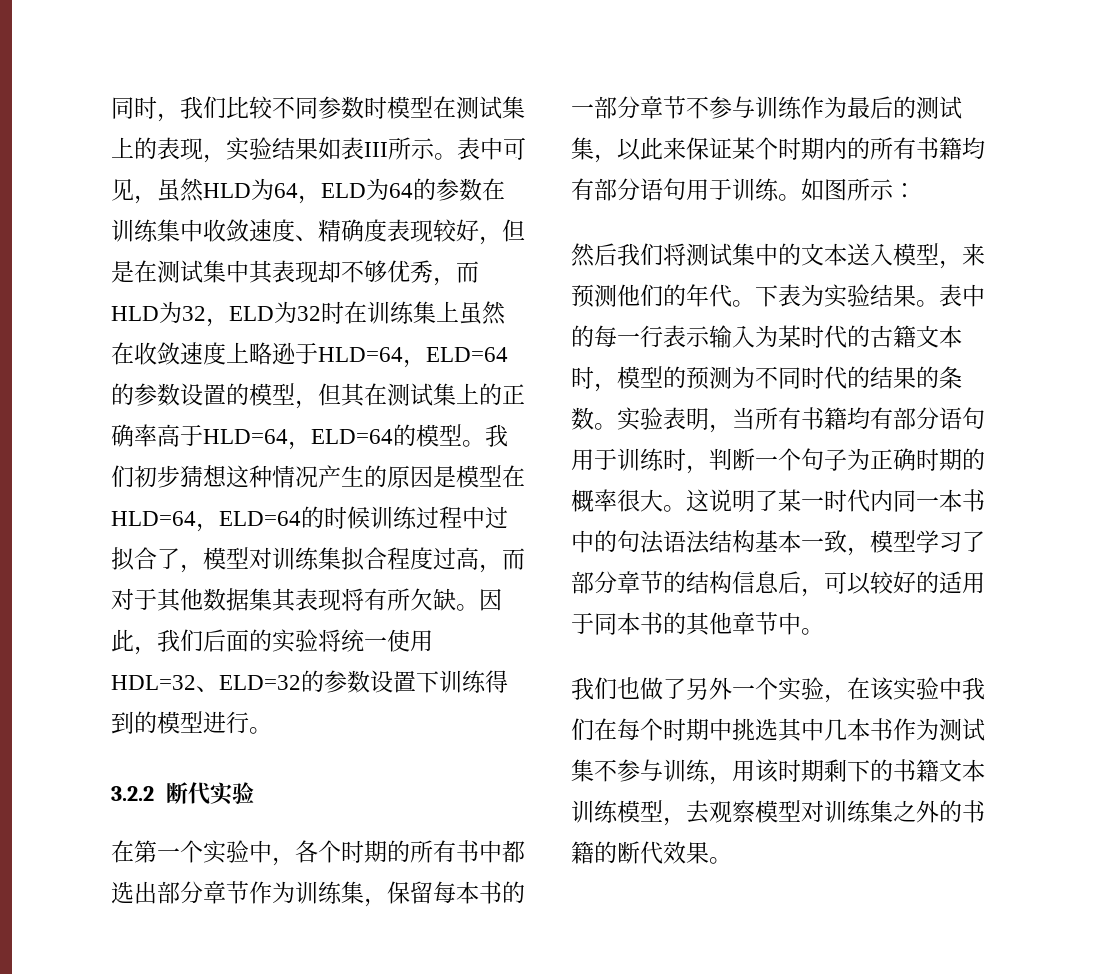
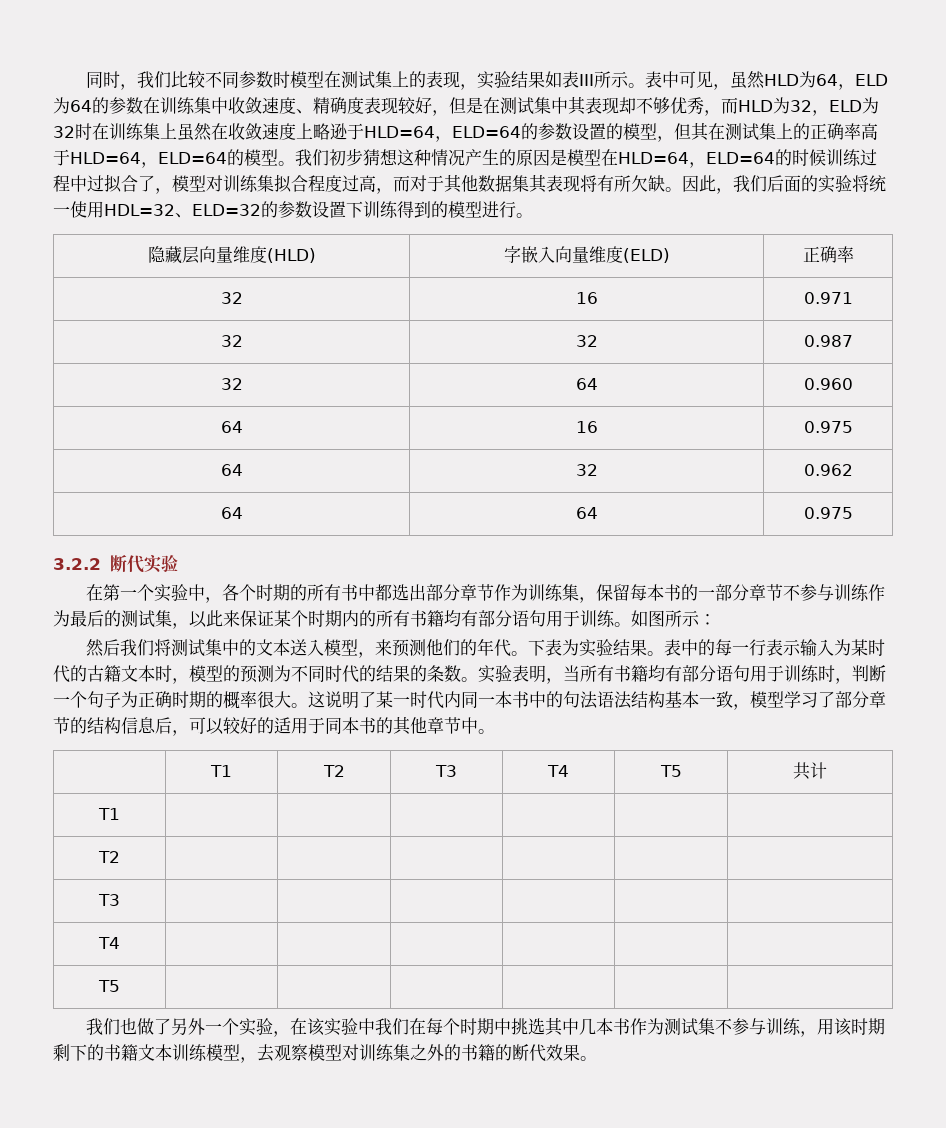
+ 隐藏层向量维度(HLD) | 字嵌入向量维度(ELD) | 正确率
+ 32 | 16 | 0.971
+ 32 | 32 | 0.987
+ 32 | 64 | 0.960
+ 64 | 16 | 0.975
+ 64 | 32 | 0.962
+ 64 | 64 | 0.975
+ | T1 | T2 | T3 | T4 | T5 | 共计
+ T1 | | | | | |
+ T2 | | | | | |
+ T3 | | | | | |
+ T4 | | | | | |
+ T5 | | | | | |

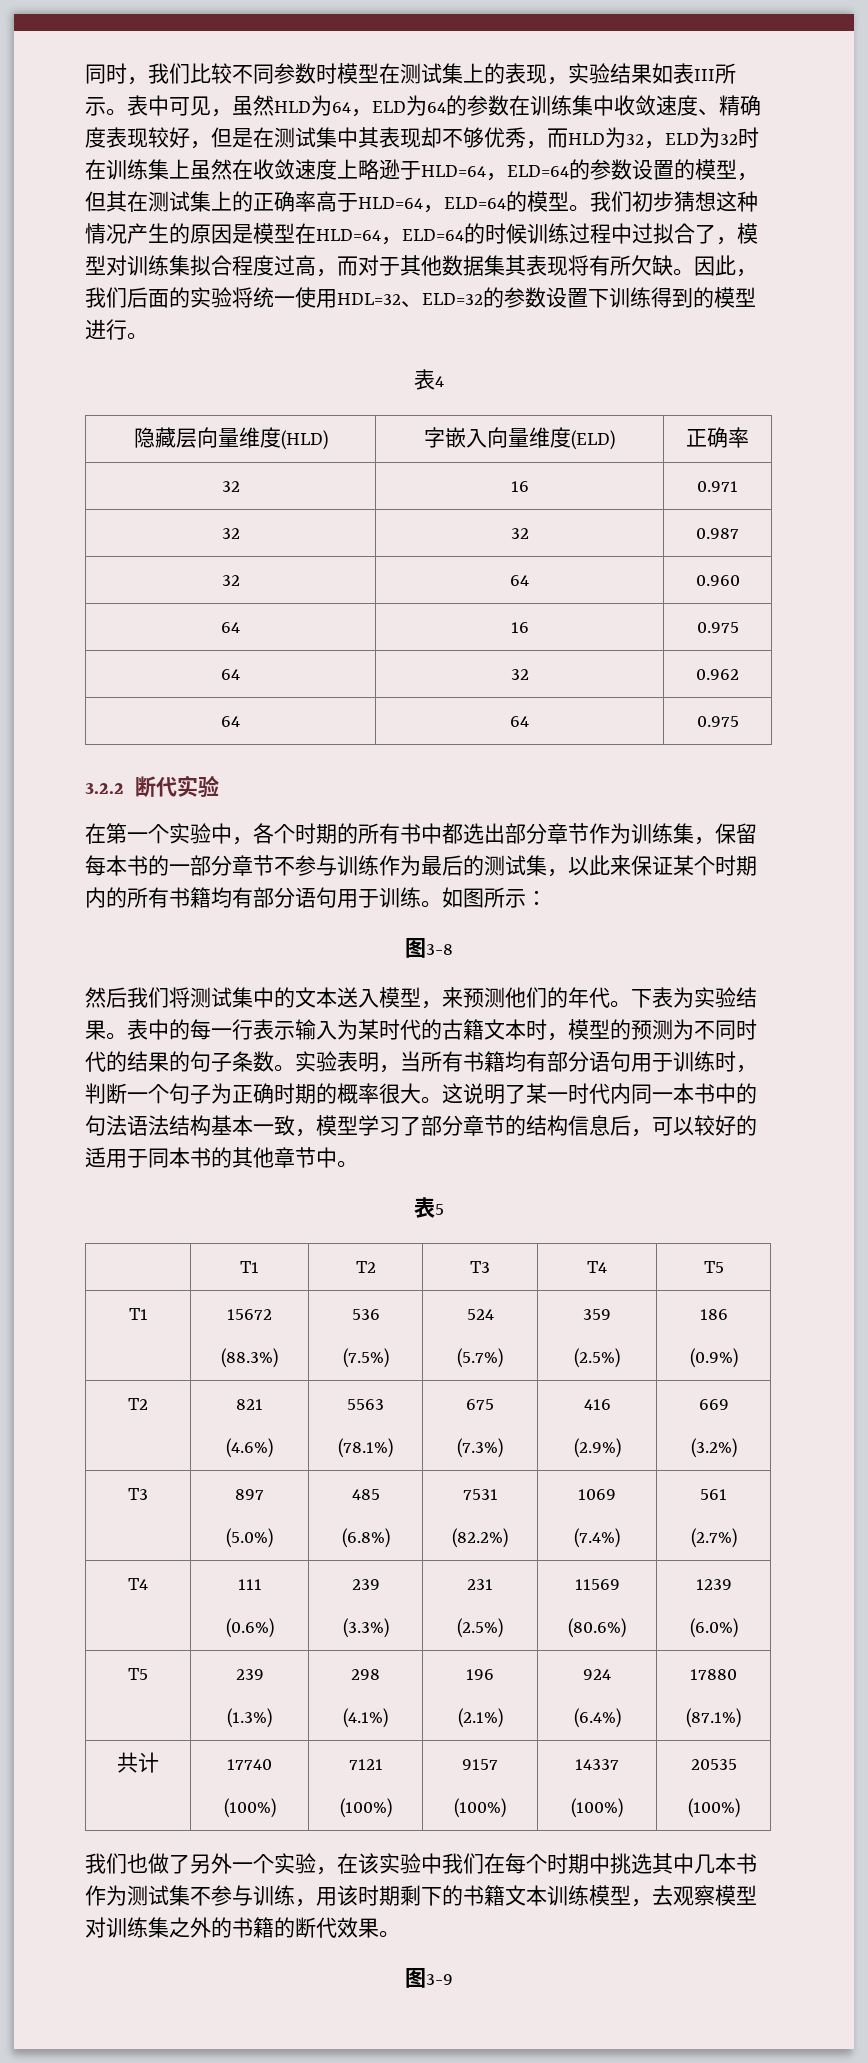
+ 表4
+ 图3-8
- 表中的每一行表示输入为某时代的古籍文本时，模型的预测为不同时代的结果的条数。
+ 表中的每一行表示输入为某时代的古籍文本时，模型的预测为不同时代的结果的句子条数。
+ 表5
- | T1 | T2 | T3 | T4 | T5 | 共计
- T1 | | | | | |
- T2 | | | | | |
- T3 | | | | | |
- T4 | | | | | |
- T5 | | | | | |
+ | T1 | T2 | T3 | T4 | T5
+ T1 | 15672
+ (88.3%) | 536
+ (7.5%) | 524
+ (5.7%) | 359
+ (2.5%) | 186
+ (0.9%)
+ T2 | 821
+ (4.6%) | 5563
+ (78.1%) | 675
+ (7.3%) | 416
+ (2.9%) | 669
+ (3.2%)
+ T3 | 897
+ (5.0%) | 485
+ (6.8%) | 7531
+ (82.2%) | 1069
+ (7.4%) | 561
+ (2.7%)
+ T4 | 111
+ (0.6%) | 239
+ (3.3%) | 231
+ (2.5%) | 11569
+ (80.6%) | 1239
+ (6.0%)
+ T5 | 239
+ (1.3%) | 298
+ (4.1%) | 196
+ (2.1%) | 924
+ (6.4%) | 17880
+ (87.1%)
+ 共计 | 17740
+ (100%) | 7121
+ (100%) | 9157
+ (100%) | 14337
+ (100%) | 20535
+ (100%)
+ 图3-9

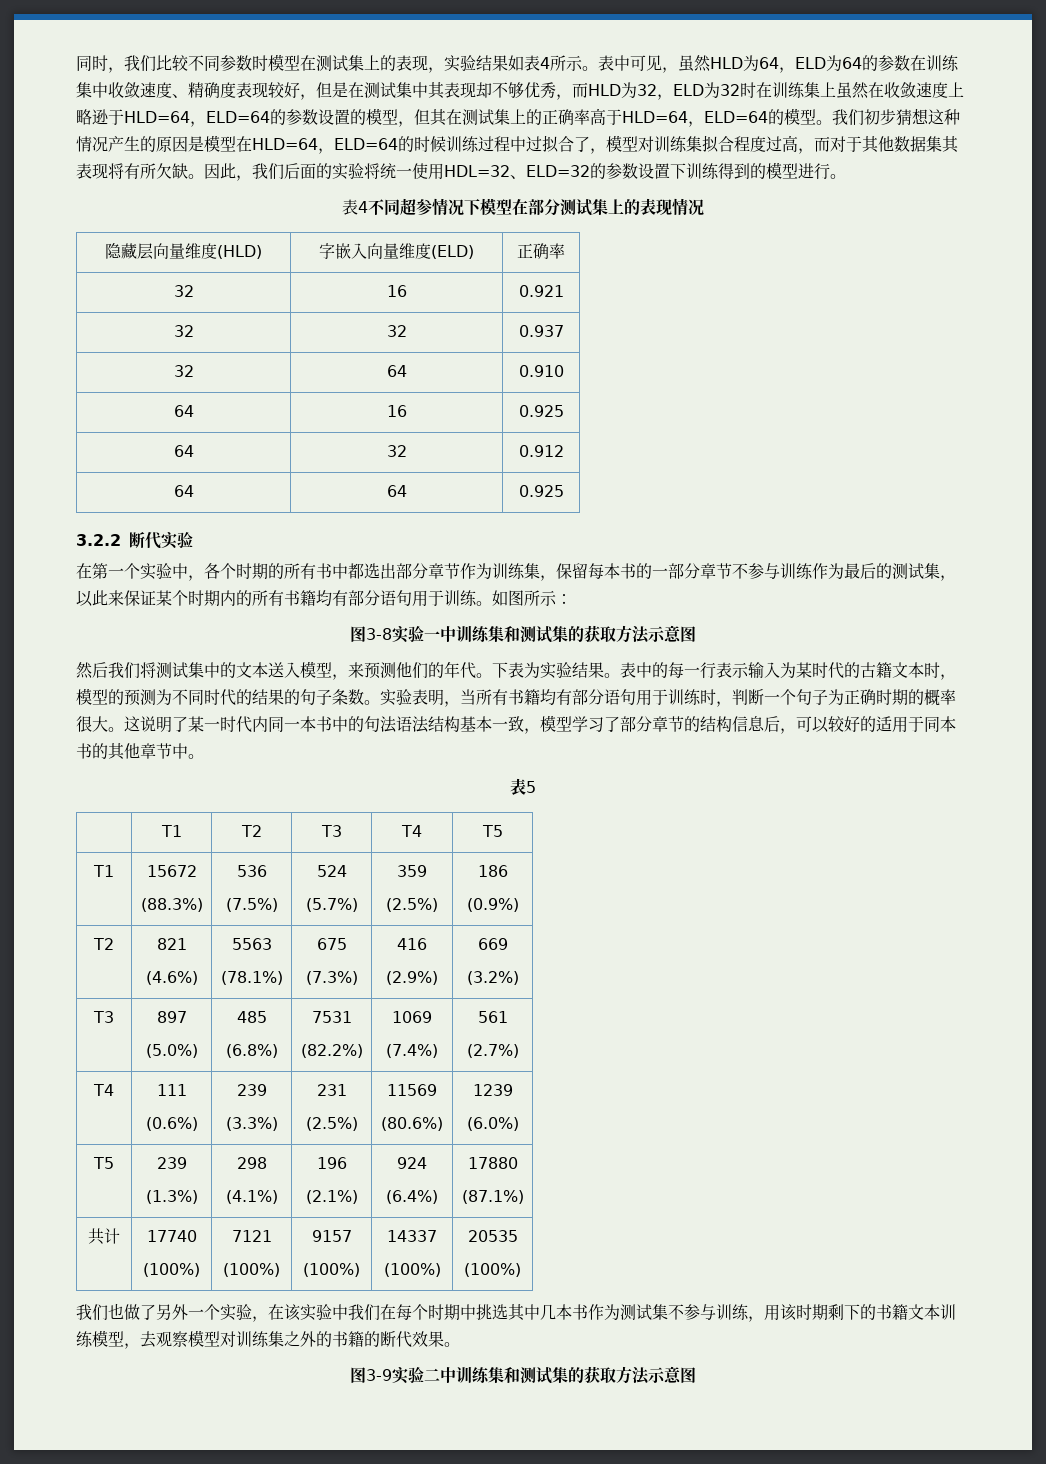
- 同时，我们比较不同参数时模型在测试集上的表现，实验结果如表III所示。
+ 同时，我们比较不同参数时模型在测试集上的表现，实验结果如表4所示。
- 表4
+ 表4不同超参情况下模型在部分测试集上的表现情况
- 32 | 16 | 0.971
+ 32 | 16 | 0.921
- 32 | 32 | 0.987
+ 32 | 32 | 0.937
- 32 | 64 | 0.960
+ 32 | 64 | 0.910
- 64 | 16 | 0.975
+ 64 | 16 | 0.925
- 64 | 32 | 0.962
+ 64 | 32 | 0.912
- 64 | 64 | 0.975
+ 64 | 64 | 0.925
- 图3-8
+ 图3-8实验一中训练集和测试集的获取方法示意图
- 图3-9
+ 图3-9实验二中训练集和测试集的获取方法示意图

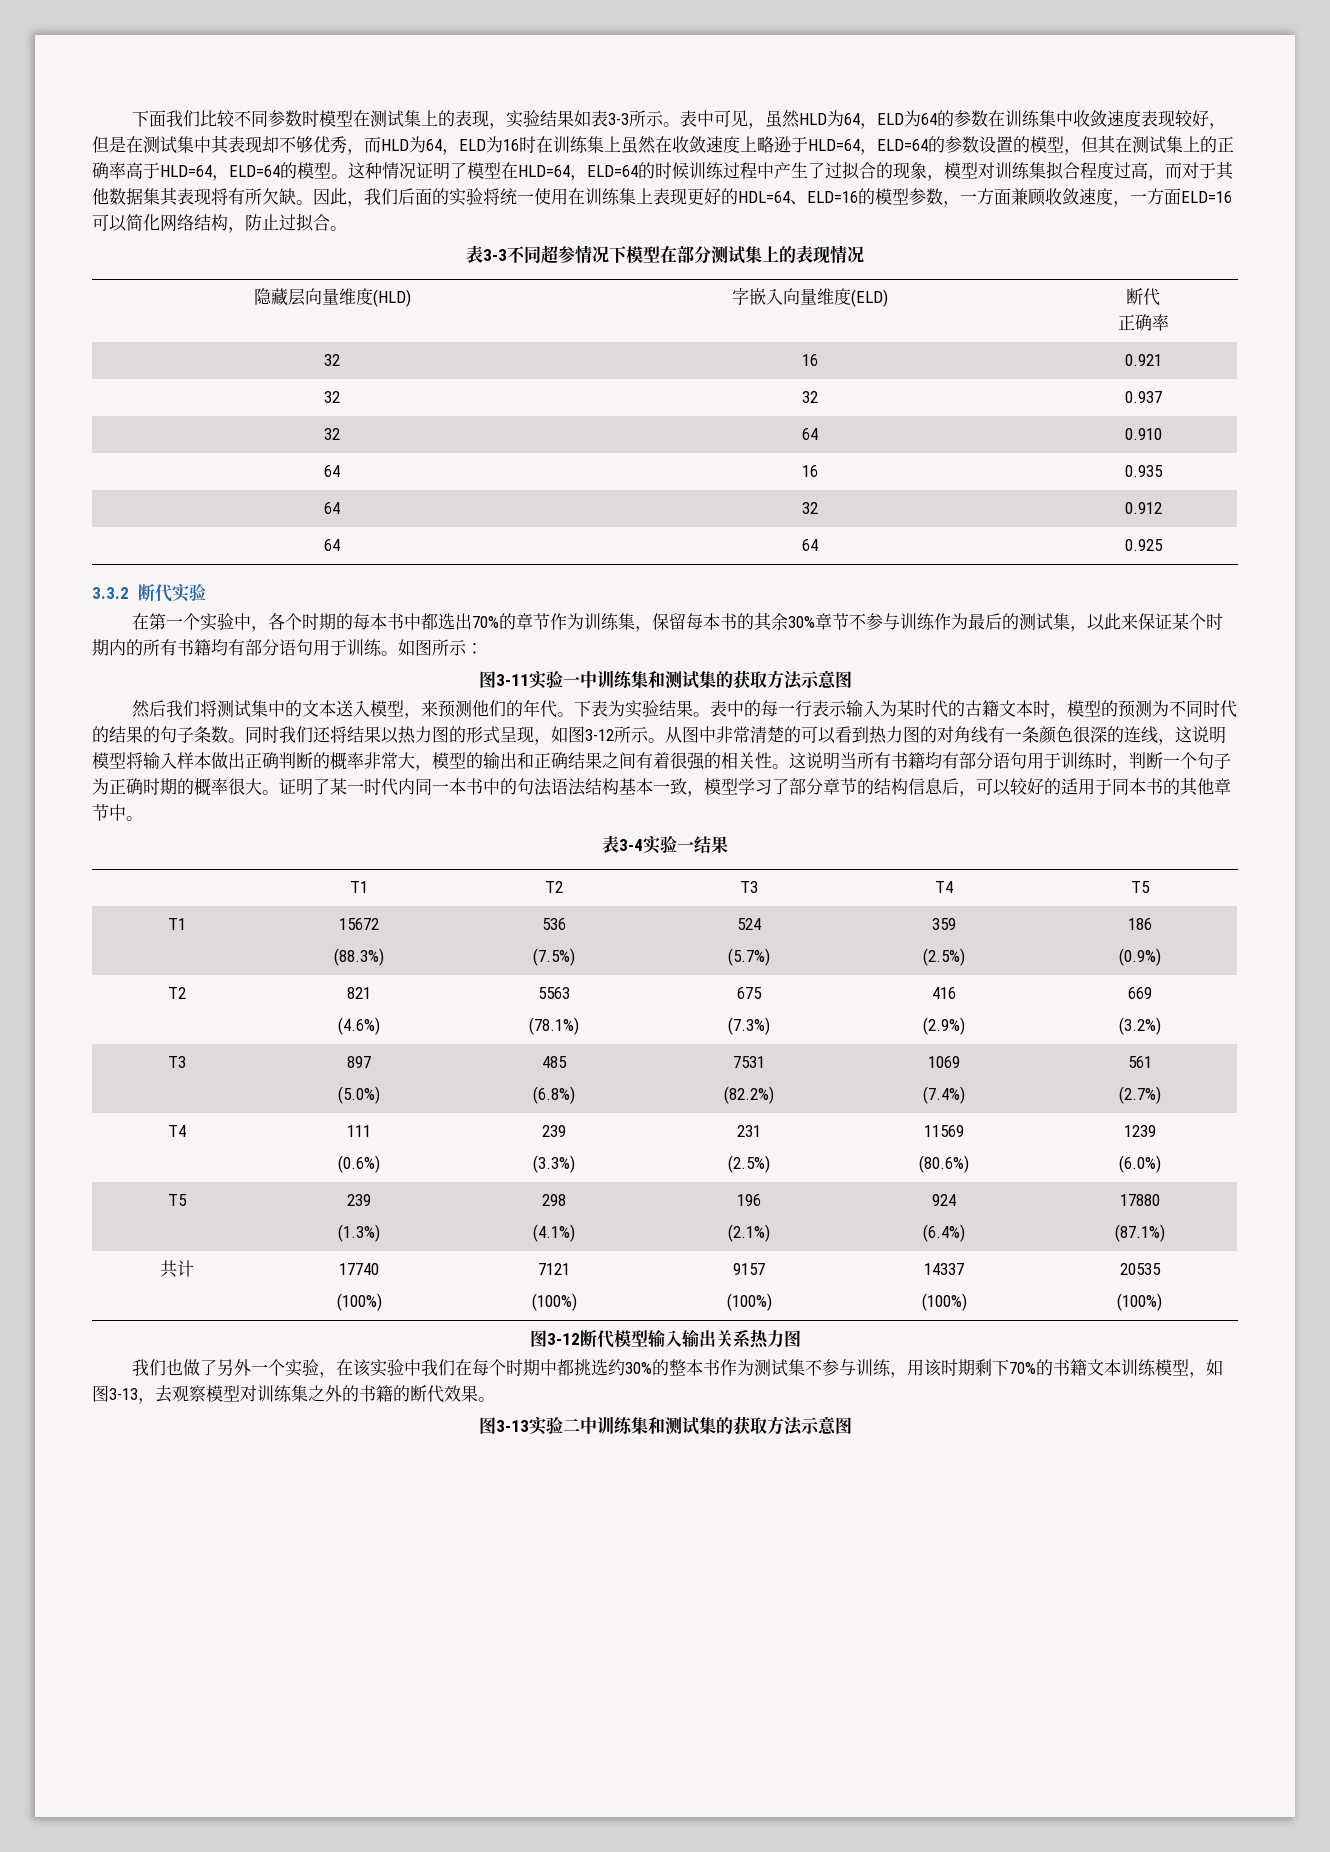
- 同时，我们比较不同参数时模型在测试集上的表现，实验结果如表4所示。
+ 下面我们比较不同参数时模型在测试集上的表现，实验结果如表3-3所示。
- 表中可见，虽然HLD为64，ELD为64的参数在训练集中收敛速度、精确度表现较好，但是在测试集中其表现却不够优秀，而HLD为32，ELD为32时在训练集上虽然在收敛速度上略逊于HLD=64，ELD=64的参数设置的模型，但其在测试集上的正确率高于HLD=64，ELD=64的模型。
+ 表中可见，虽然HLD为64，ELD为64的参数在训练集中收敛速度表现较好，但是在测试集中其表现却不够优秀，而HLD为64，ELD为16时在训练集上虽然在收敛速度上略逊于HLD=64，ELD=64的参数设置的模型，但其在测试集上的正确率高于HLD=64，ELD=64的模型。
- 我们初步猜想这种情况产生的原因是模型在HLD=64，ELD=64的时候训练过程中过拟合了，模型对训练集拟合程度过高，而对于其他数据集其表现将有所欠缺。
+ 这种情况证明了模型在HLD=64，ELD=64的时候训练过程中产生了过拟合的现象，模型对训练集拟合程度过高，而对于其他数据集其表现将有所欠缺。
- 因此，我们后面的实验将统一使用HDL=32、ELD=32的参数设置下训练得到的模型进行。
- 表4不同超参情况下模型在部分测试集上的表现情况
+ 因此，我们后面的实验将统一使用在训练集上表现更好的HDL=64、ELD=16的模型参数，一方面兼顾收敛速度，一方面ELD=16可以简化网络结构，防止过拟合。
+ 表3-3不同超参情况下模型在部分测试集上的表现情况
- 隐藏层向量维度(HLD) | 字嵌入向量维度(ELD) | 正确率
+ 隐藏层向量维度(HLD) | 字嵌入向量维度(ELD) | 断代
+ 正确率
- 64 | 16 | 0.925
+ 64 | 16 | 0.935
- 3.2.2断代实验
+ 3.3.2断代实验
- 在第一个实验中，各个时期的所有书中都选出部分章节作为训练集，保留每本书的一部分章节不参与训练作为最后的测试集，以此来保证某个时期内的所有书籍均有部分语句用于训练。
+ 在第一个实验中，各个时期的每本书中都选出70%的章节作为训练集，保留每本书的其余30%章节不参与训练作为最后的测试集，以此来保证某个时期内的所有书籍均有部分语句用于训练。
- 图3-8实验一中训练集和测试集的获取方法示意图
+ 图3-11实验一中训练集和测试集的获取方法示意图
- 实验表明，当所有书籍均有部分语句用于训练时，判断一个句子为正确时期的概率很大。
+ 同时我们还将结果以热力图的形式呈现，如图3-12所示。从图中非常清楚的可以看到热力图的对角线有一条颜色很深的连线，这说明模型将输入样本做出正确判断的概率非常大，模型的输出和正确结果之间有着很强的相关性。这说明当所有书籍均有部分语句用于训练时，判断一个句子为正确时期的概率很大。
- 这说明了某一时代内同一本书中的句法语法结构基本一致，模型学习了部分章节的结构信息后，可以较好的适用于同本书的其他章节中。
+ 证明了某一时代内同一本书中的句法语法结构基本一致，模型学习了部分章节的结构信息后，可以较好的适用于同本书的其他章节中。
- 表5
+ 表3-4实验一结果
+ 图3-12断代模型输入输出关系热力图
- 我们也做了另外一个实验，在该实验中我们在每个时期中挑选其中几本书作为测试集不参与训练，用该时期剩下的书籍文本训练模型，去观察模型对训练集之外的书籍的断代效果。
+ 我们也做了另外一个实验，在该实验中我们在每个时期中都挑选约30%的整本书作为测试集不参与训练，用该时期剩下70%的书籍文本训练模型，如图3-13，去观察模型对训练集之外的书籍的断代效果。
- 图3-9实验二中训练集和测试集的获取方法示意图
+ 图3-13实验二中训练集和测试集的获取方法示意图

